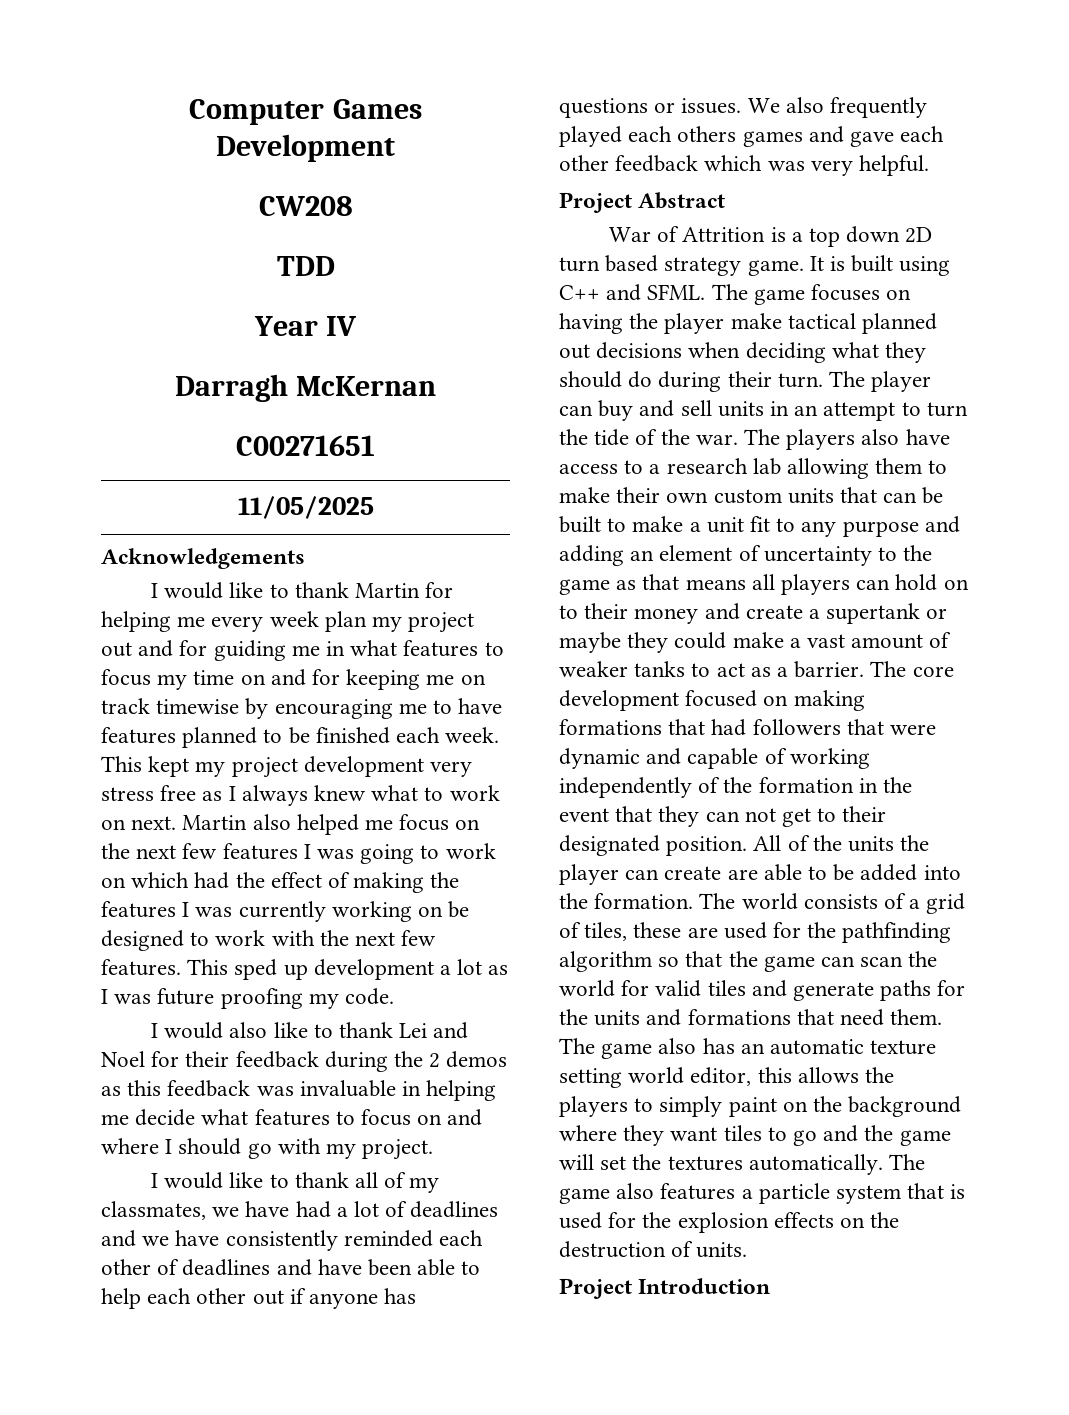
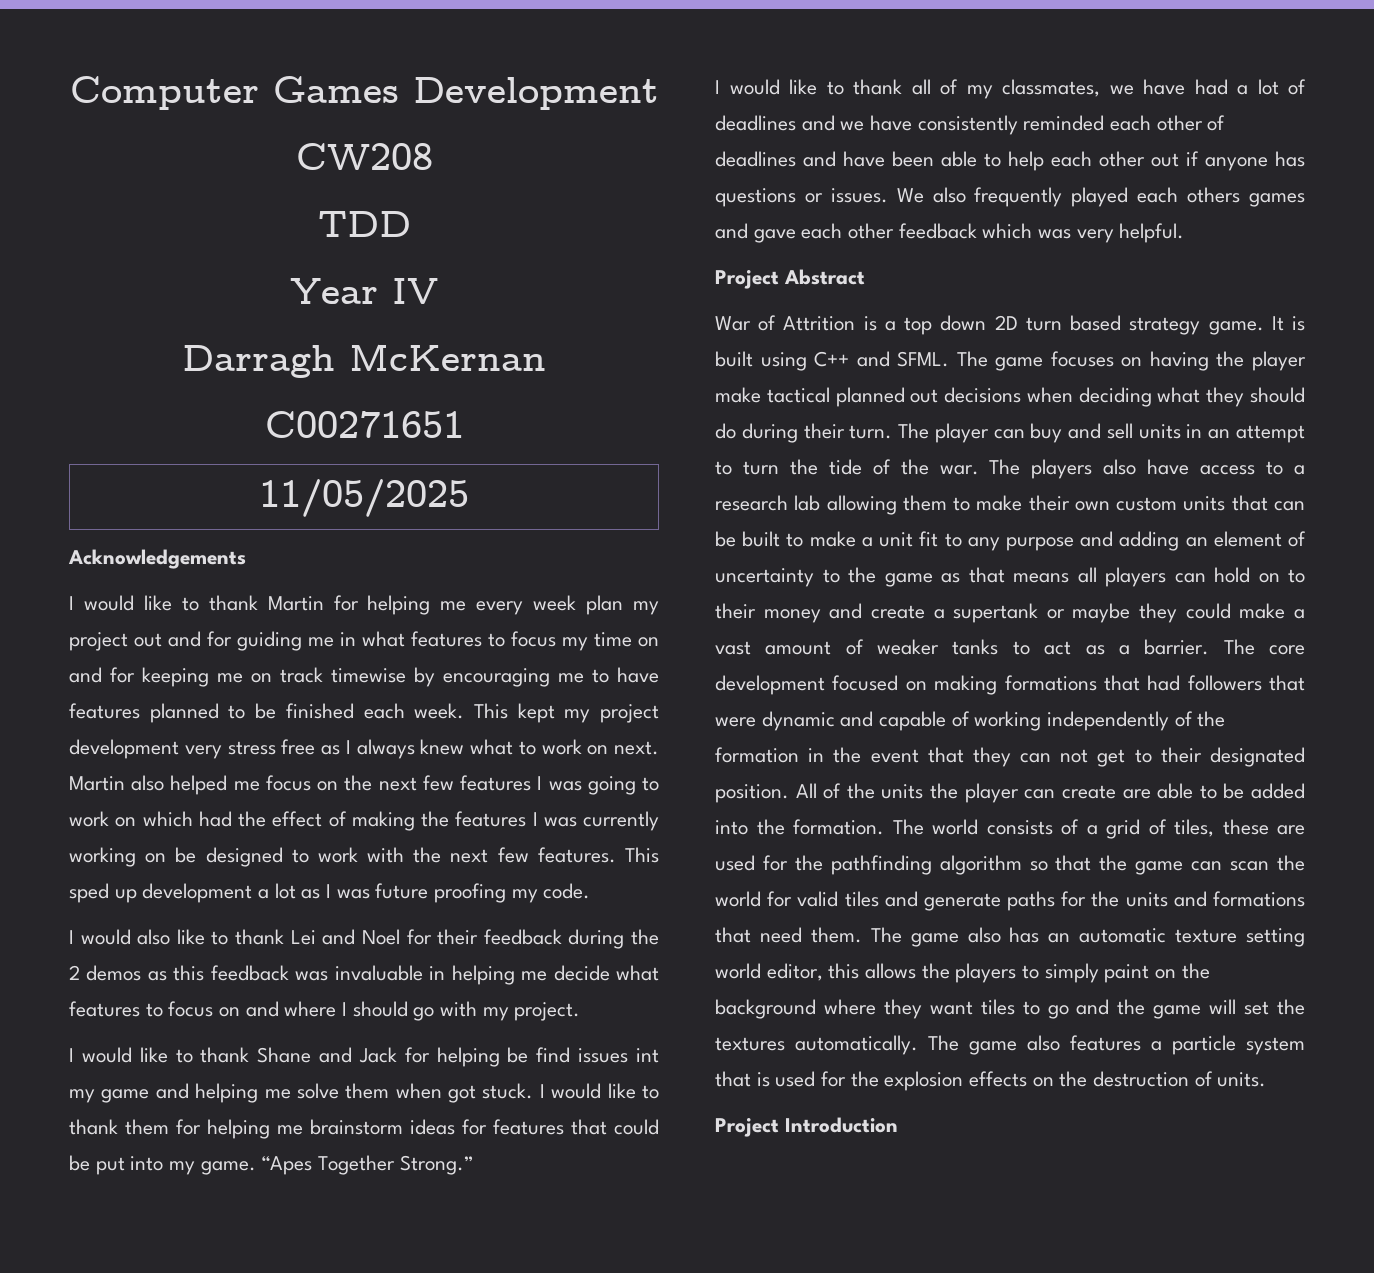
+ I would like to thank Shane and Jack for helping be find issues int my game and helping me solve them when got stuck. I would like to thank them for helping me brainstorm ideas for features that could be put into my game. “Apes Together Strong.”

